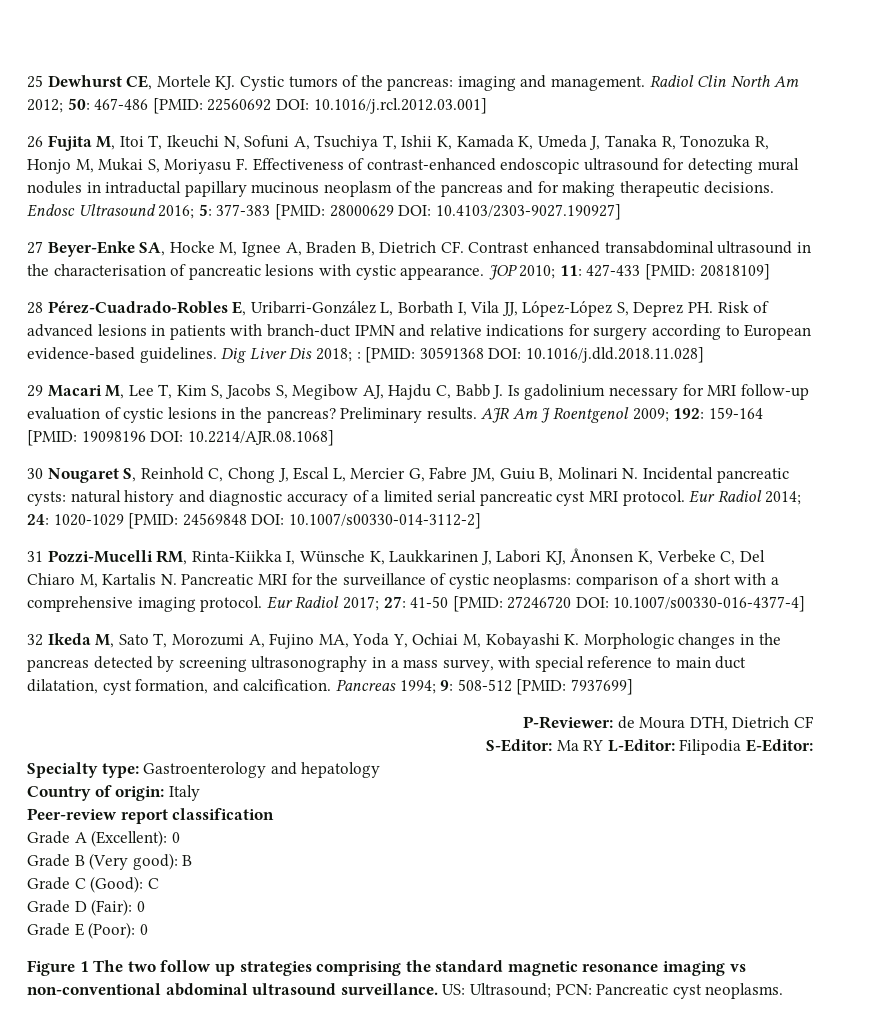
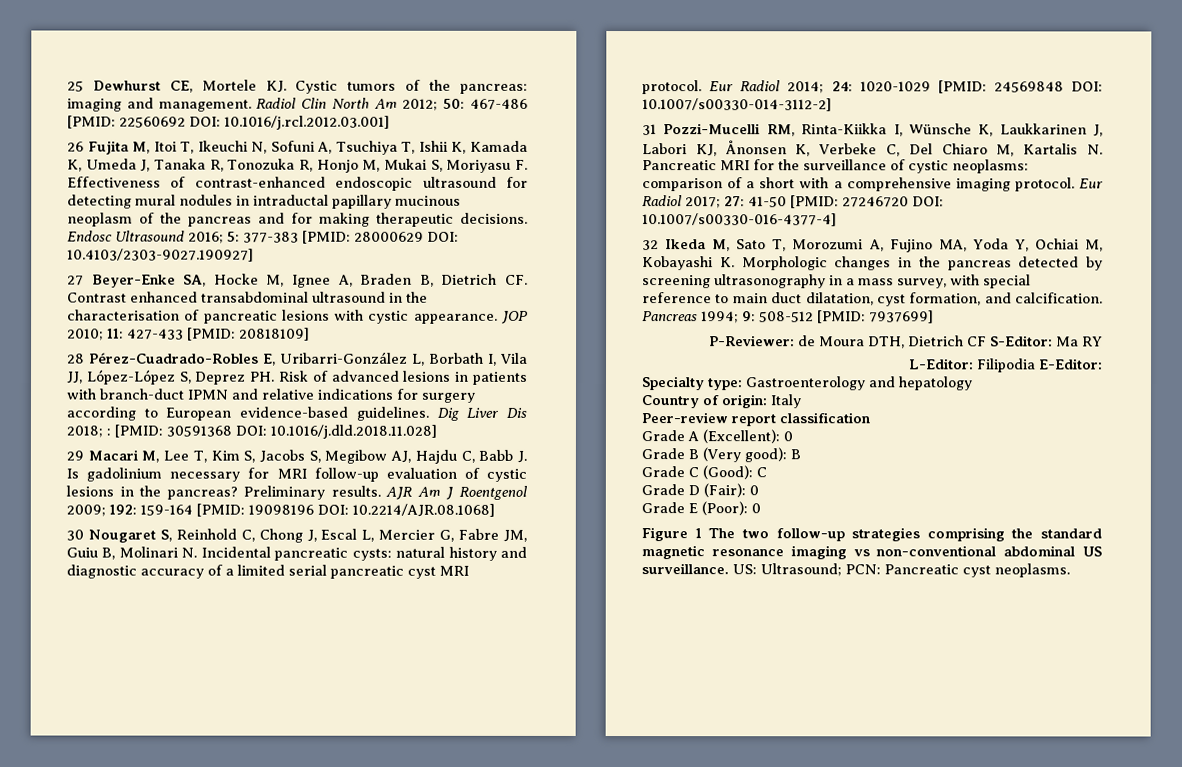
- P-Reviewer: de Moura DTH, Dietrich CF
- S-Editor: Ma RY L-Editor: Filipodia E-Editor:
+ P-Reviewer: de Moura DTH, Dietrich CF S-Editor: Ma RY
+ L-Editor: Filipodia E-Editor:
- Figure 1 The two follow up strategies comprising the standard magnetic resonance imaging vs non-conventional abdominal ultrasound surveillance.
+ Figure 1 The two follow-up strategies comprising the standard magnetic resonance imaging vs non-conventional abdominal US surveillance.

